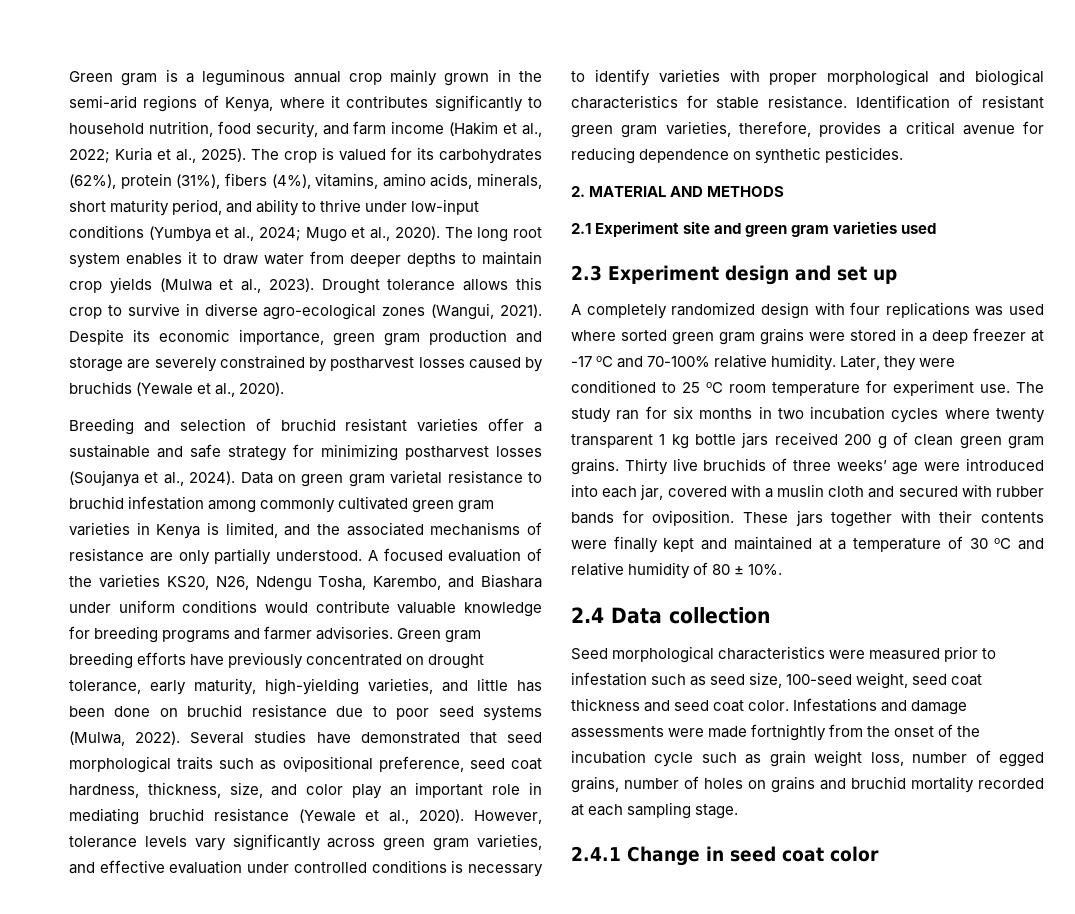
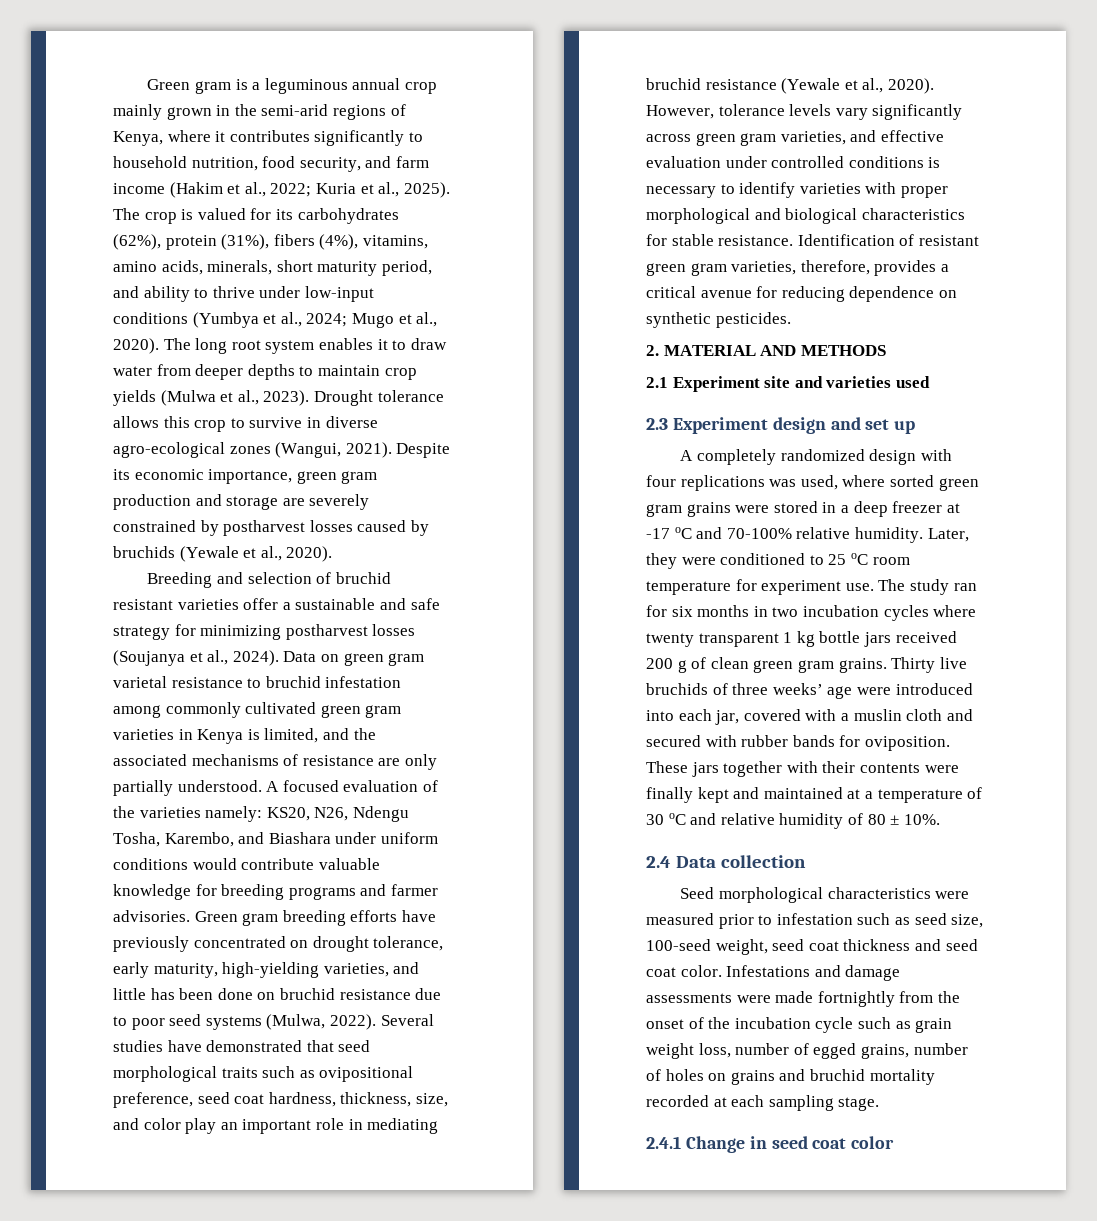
- A focused evaluation of the varieties KS20, N26, Ndengu Tosha, Karembo, and Biashara under uniform conditions would contribute valuable knowledge for breeding programs and farmer advisories.
+ A focused evaluation of the varieties namely: KS20, N26, Ndengu Tosha, Karembo, and Biashara under uniform conditions would contribute valuable knowledge for breeding programs and farmer advisories.
- 2.1 Experiment site and green gram varieties used
+ 2.1 Experiment site and varieties used
- A completely randomized design with four replications was used where sorted green gram grains were stored in a deep freezer at -17 oC and 70-100% relative humidity.
+ A completely randomized design with four replications was used, where sorted green gram grains were stored in a deep freezer at -17 oC and 70-100% relative humidity.

